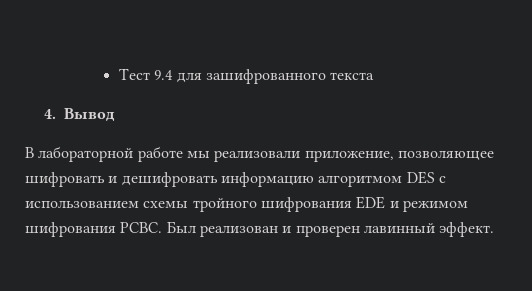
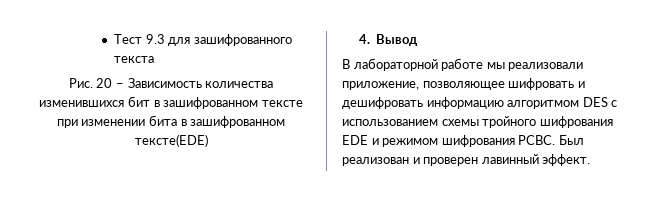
- Тест 9.4 для зашифрованного текста
+ Тест 9.3 для зашифрованного текста
+ Рис. 20 – Зависимость количества изменившихся бит в зашифрованном тексте при изменении бита в зашифрованном тексте(EDE)

